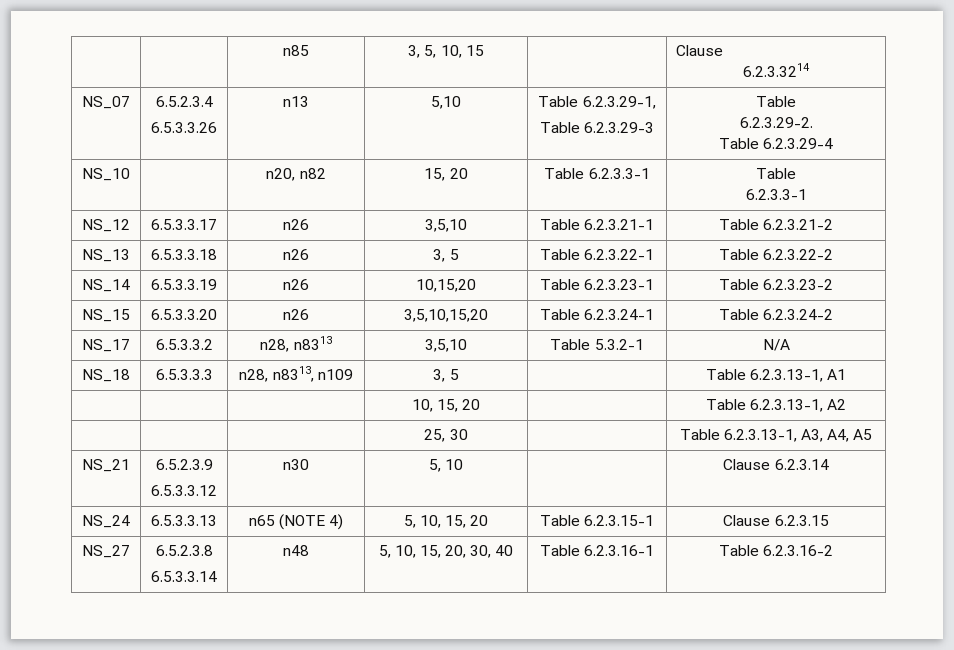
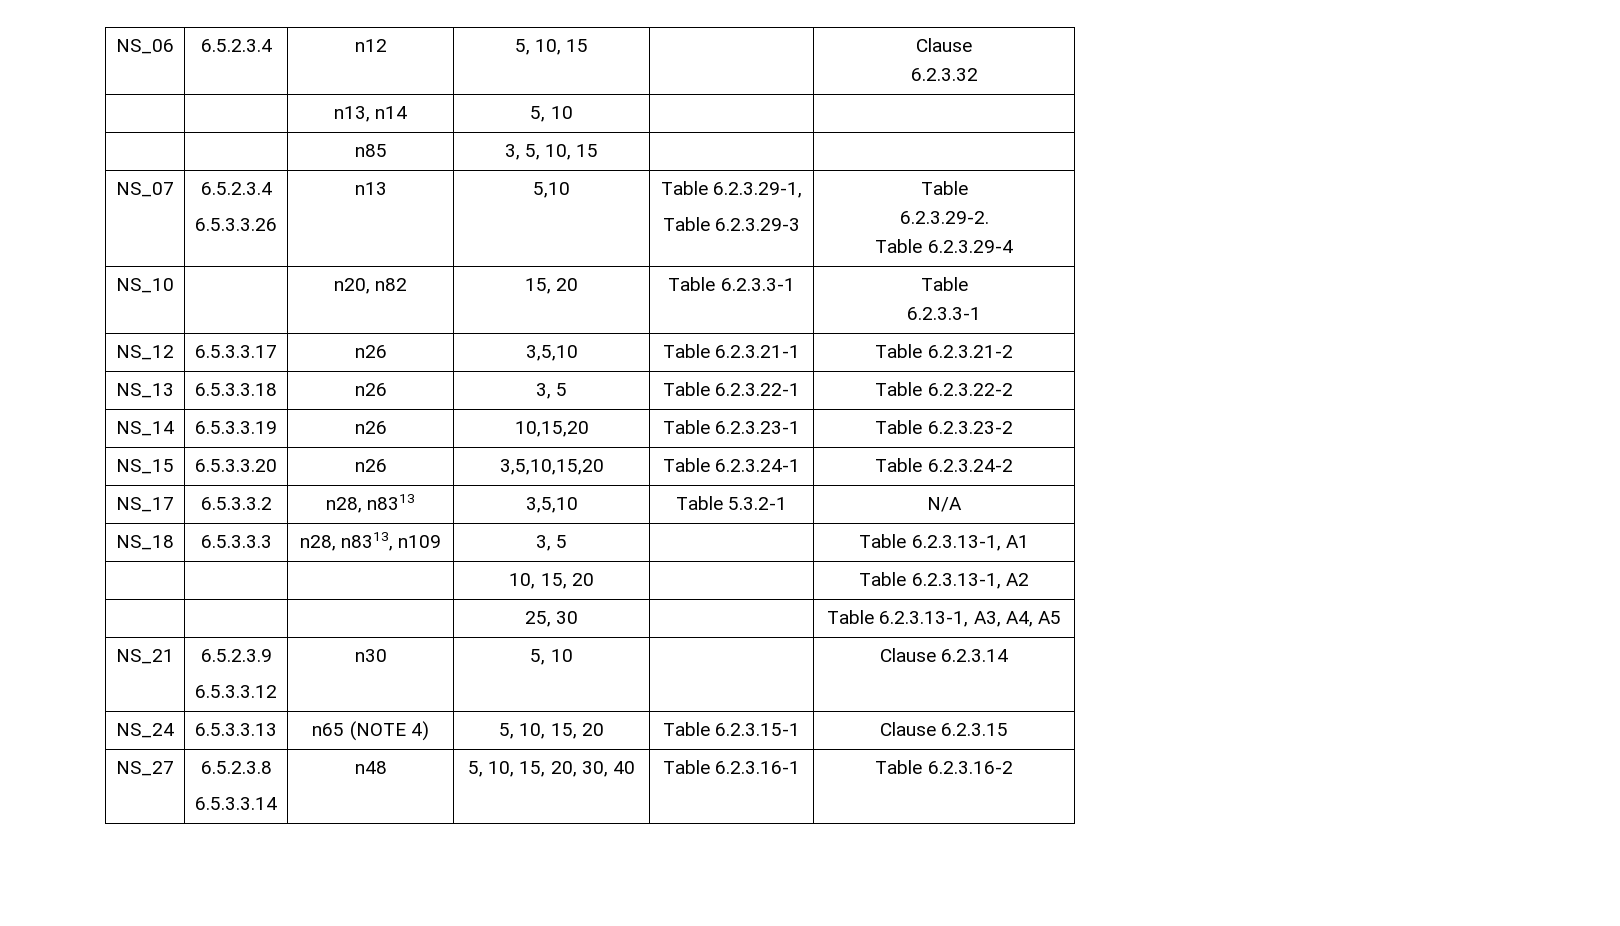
+ NS_06 | 6.5.2.3.4 | n12 | 5, 10, 15 | | Clause
+ 6.2.3.32
+ | | n13, n14 | 5, 10 | |
- | | n85 | 3, 5, 10, 15 | | Clause
- 6.2.3.3214
+ | | n85 | 3, 5, 10, 15 | |

